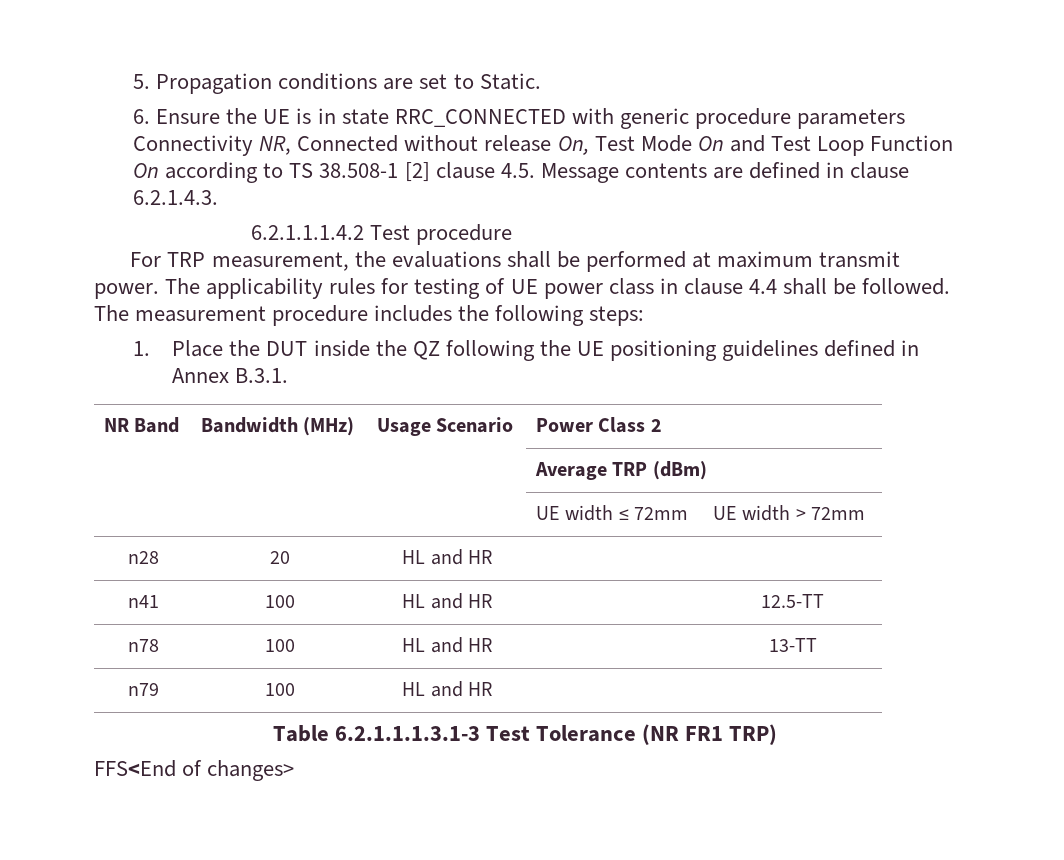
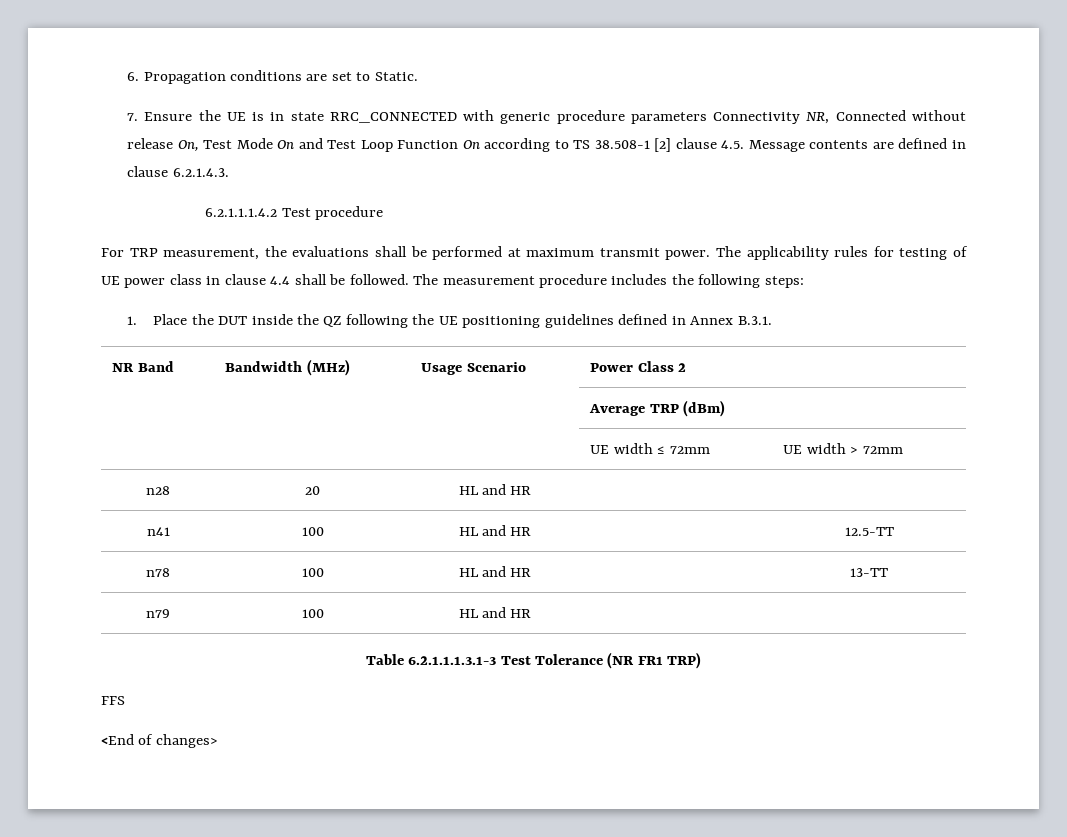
- 5. Propagation conditions are set to Static.
+ 6. Propagation conditions are set to Static.
- 6. Ensure the UE is in state RRC_CONNECTED with generic procedure parameters Connectivity NR, Connected without release On, Test Mode On and Test Loop Function On according to TS 38.508-1 [2] clause 4.5. Message contents are defined in clause 6.2.1.4.3.
+ 7. Ensure the UE is in state RRC_CONNECTED with generic procedure parameters Connectivity NR, Connected without release On, Test Mode On and Test Loop Function On according to TS 38.508-1 [2] clause 4.5. Message contents are defined in clause 6.2.1.4.3.
- FFS<End of changes>
+ FFS
+ <End of changes>

